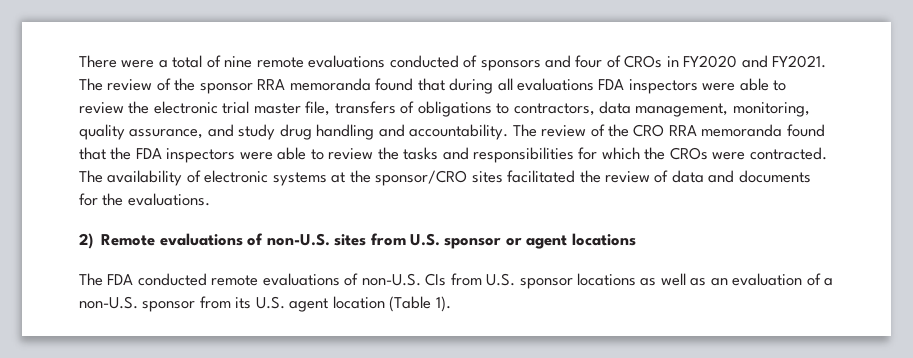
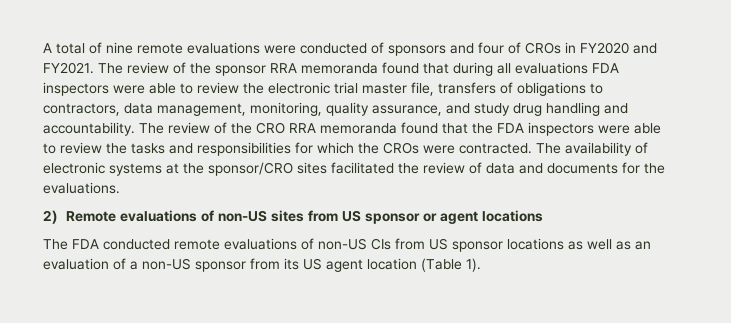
- There were a total of nine remote evaluations conducted of sponsors and four of CROs in FY2020 and FY2021.
+ A total of nine remote evaluations were conducted of sponsors and four of CROs in FY2020 and FY2021.
- 2) Remote evaluations of non-U.S. sites from U.S. sponsor or agent locations
+ 2) Remote evaluations of non-US sites from US sponsor or agent locations
- The FDA conducted remote evaluations of non-U.S. CIs from U.S. sponsor locations as well as an evaluation of a non-U.S. sponsor from its U.S. agent location (Table 1).
+ The FDA conducted remote evaluations of non-US CIs from US sponsor locations as well as an evaluation of a non-US sponsor from its US agent location (Table 1).

